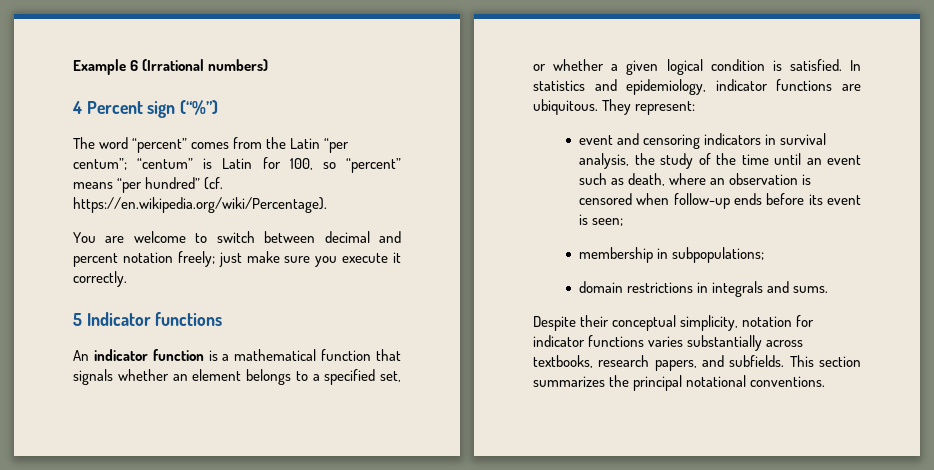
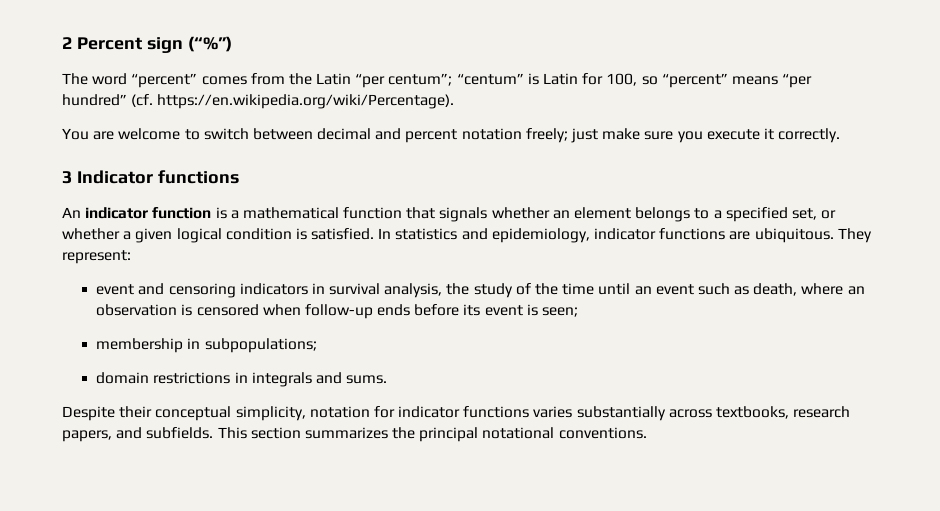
- Example 6 (Irrational numbers)
- 4 Percent sign (“%”)
+ 2 Percent sign (“%”)
- 5 Indicator functions
+ 3 Indicator functions

